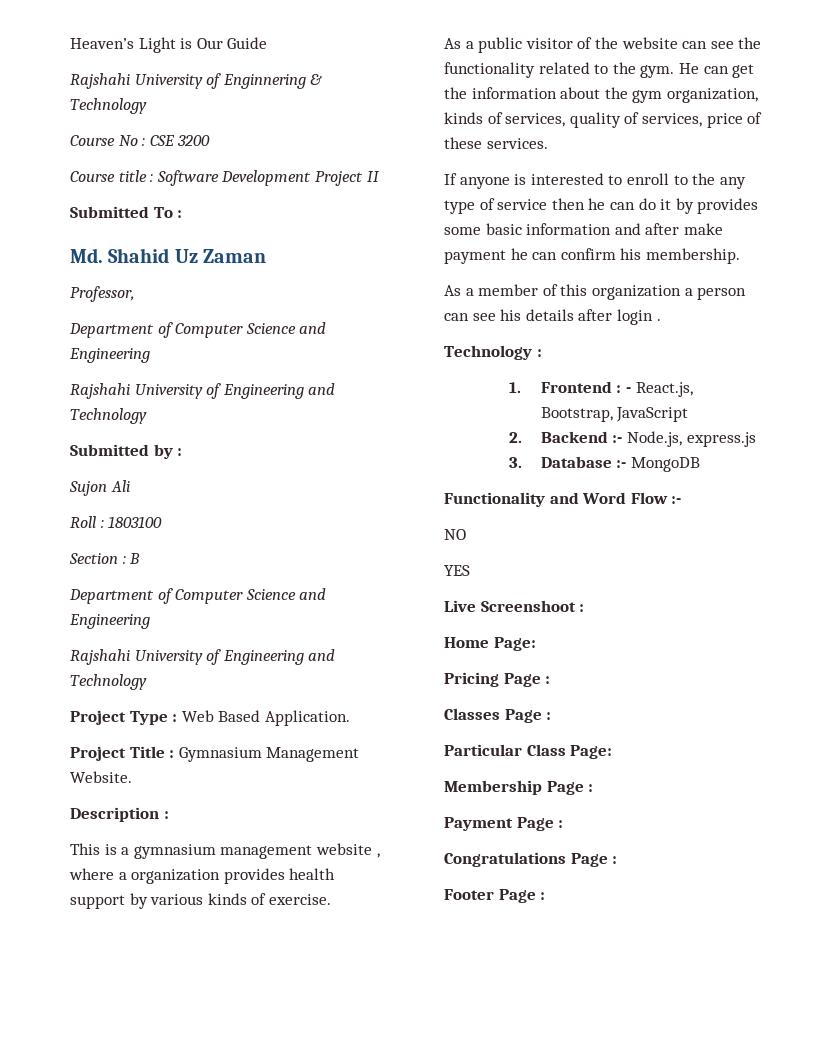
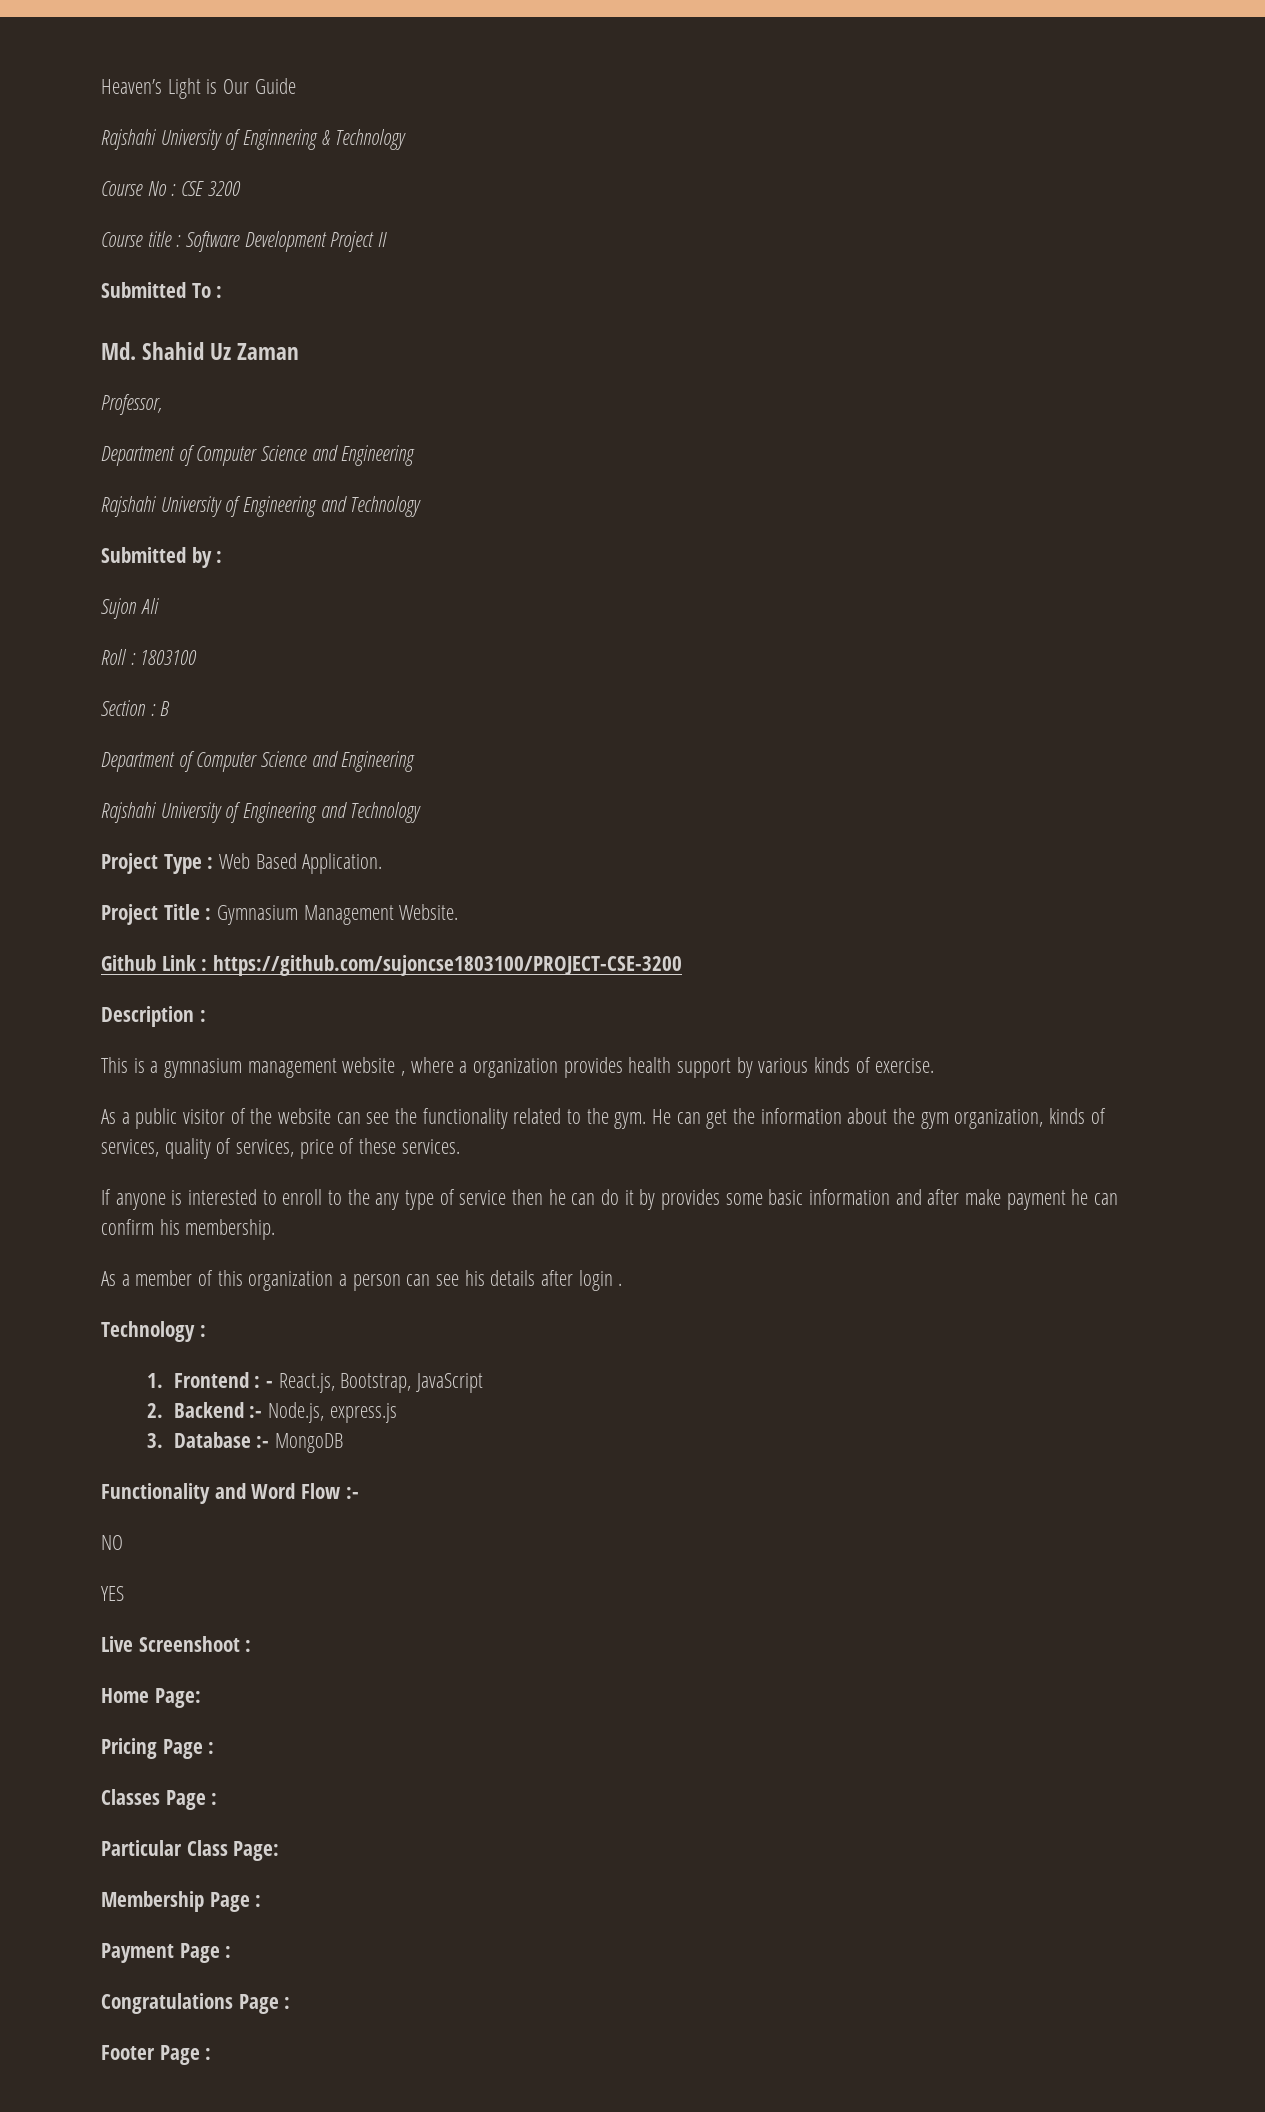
+ Github Link : https://github.com/sujoncse1803100/PROJECT-CSE-3200

